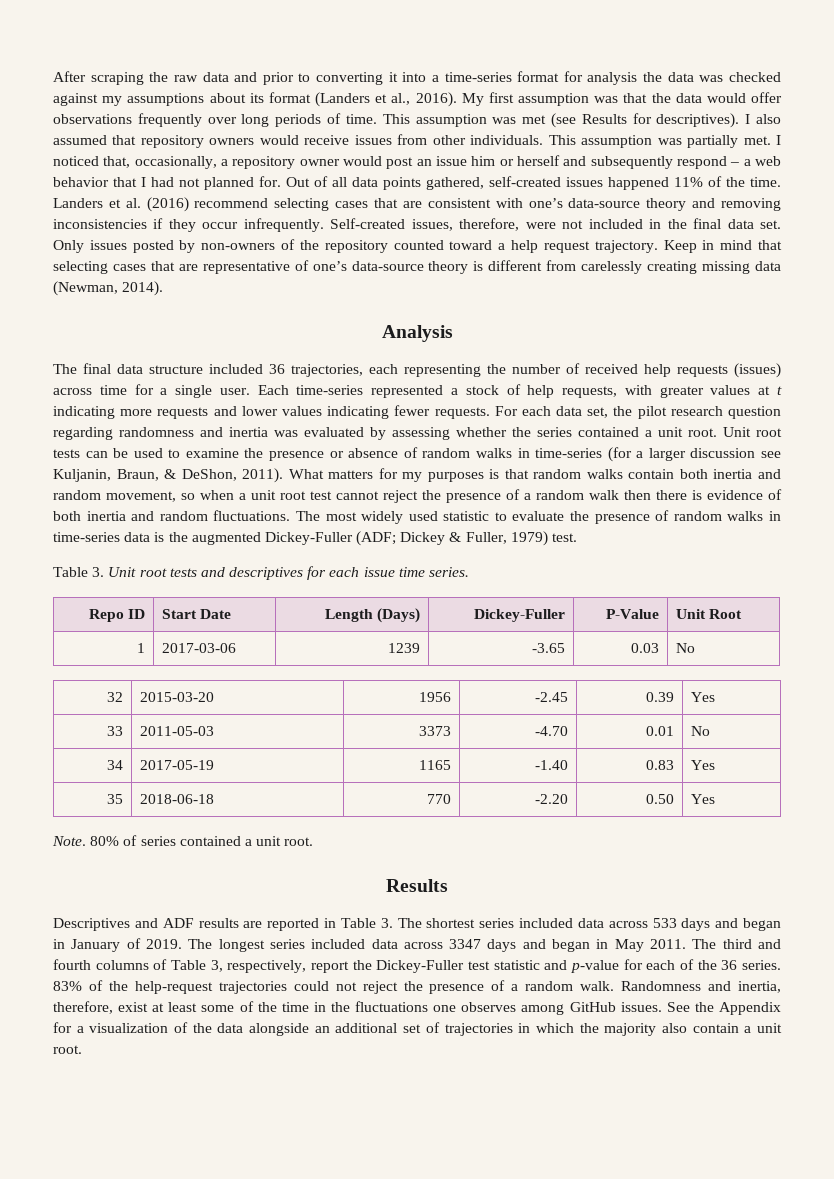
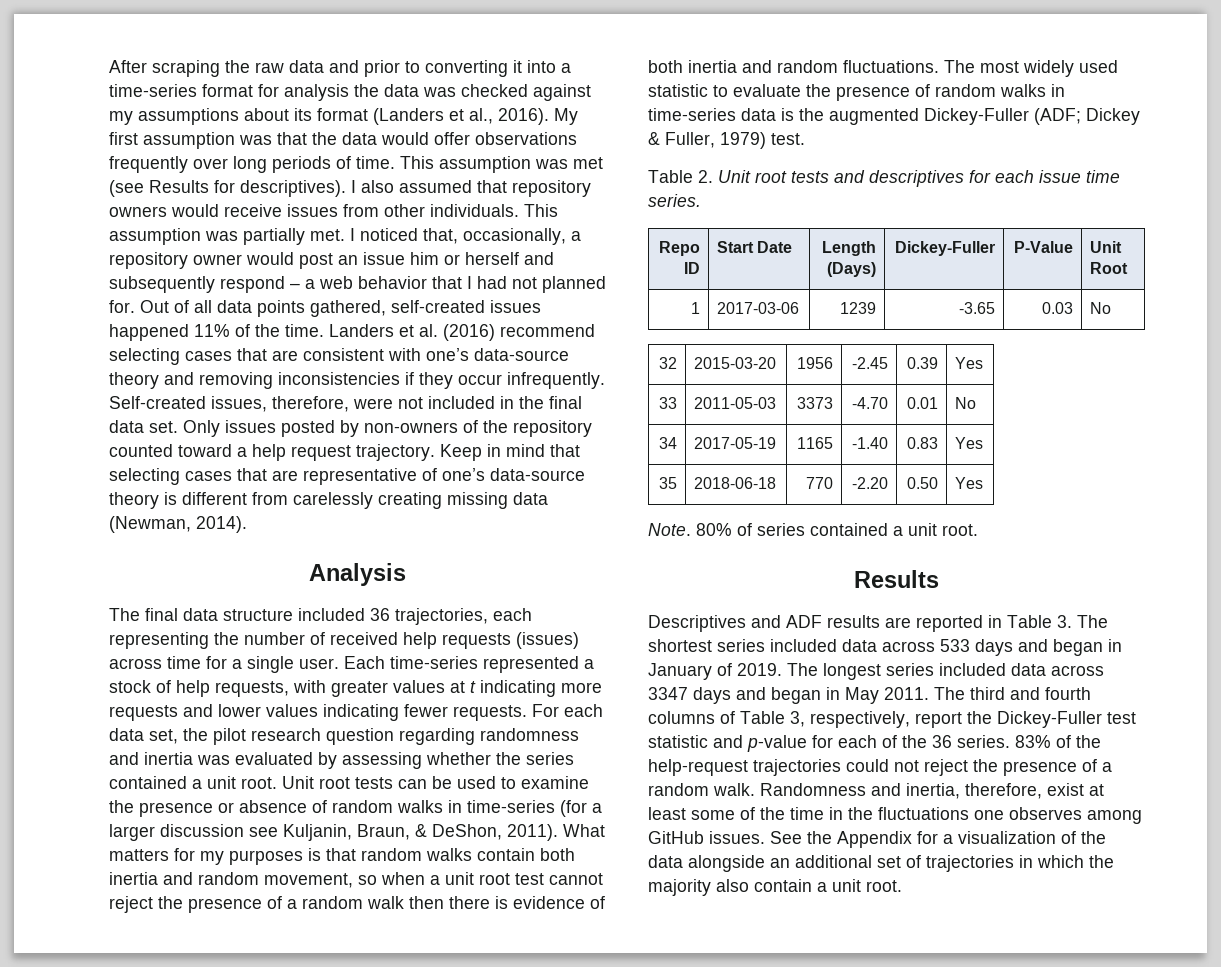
- Table 3. Unit root tests and descriptives for each issue time series.
+ Table 2. Unit root tests and descriptives for each issue time series.

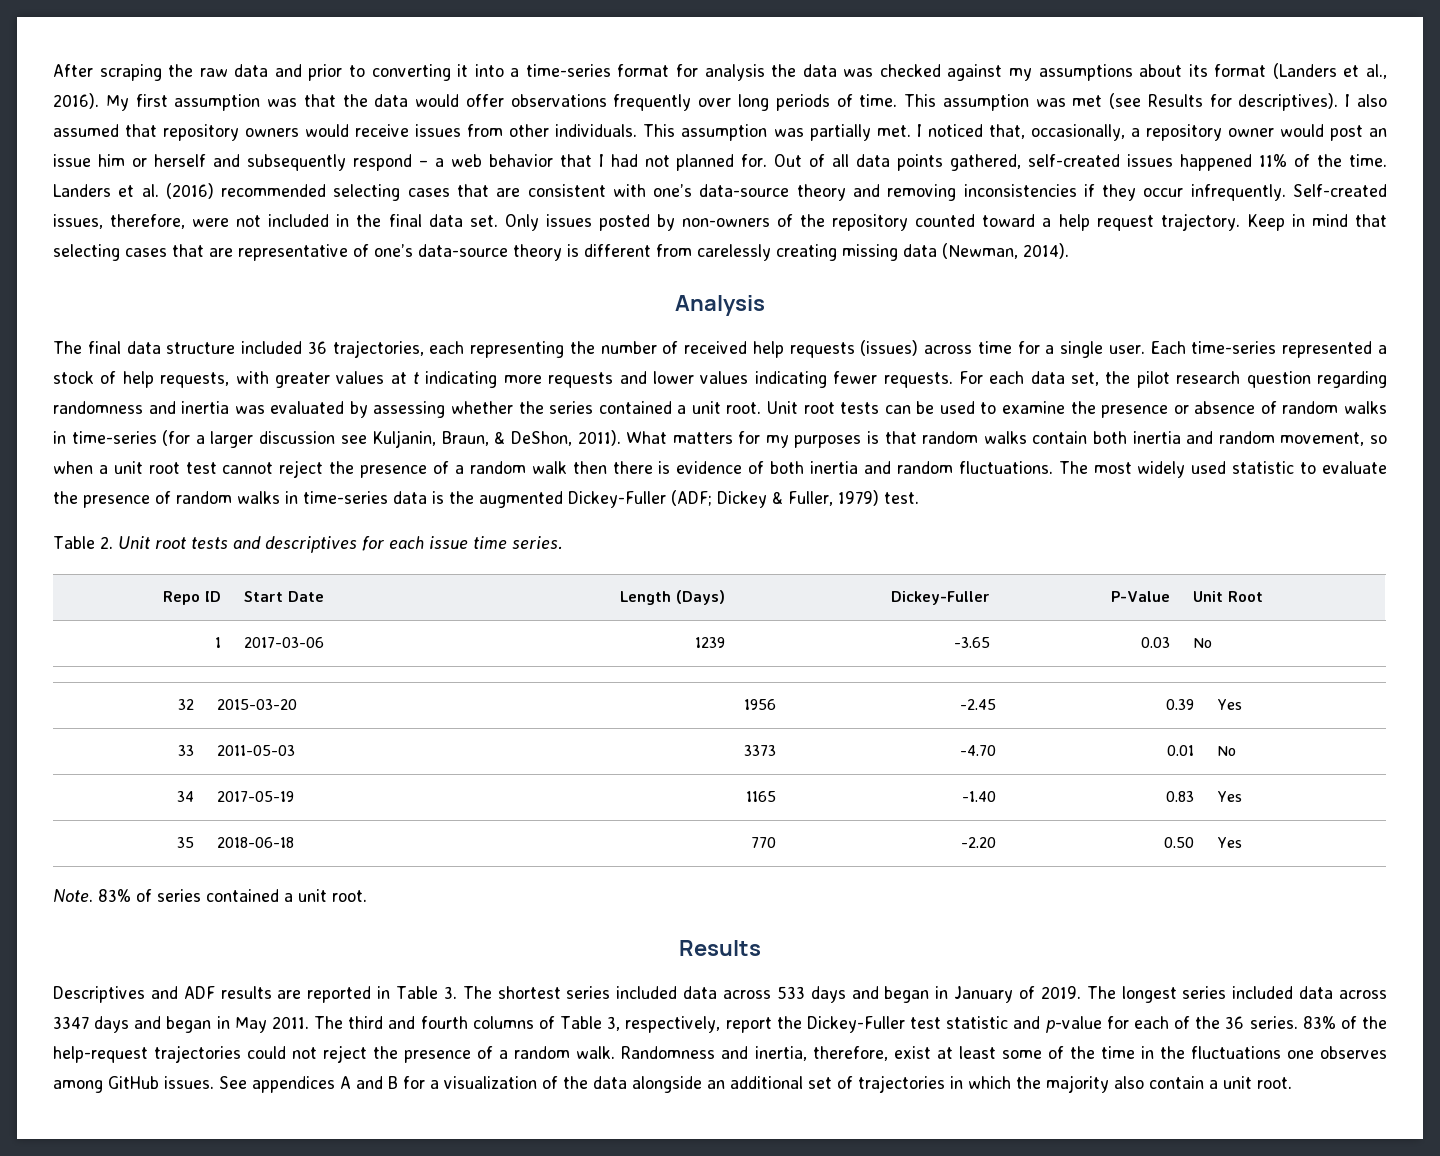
- Landers et al. (2016) recommend selecting cases that are consistent with one’s data-source theory and removing inconsistencies if they occur infrequently.
+ Landers et al. (2016) recommended selecting cases that are consistent with one’s data-source theory and removing inconsistencies if they occur infrequently.
- 80% of series contained a unit root.
+ 83% of series contained a unit root.
- See the Appendix for a visualization of the data alongside an additional set of trajectories in which the majority also contain a unit root.
+ See appendices A and B for a visualization of the data alongside an additional set of trajectories in which the majority also contain a unit root.

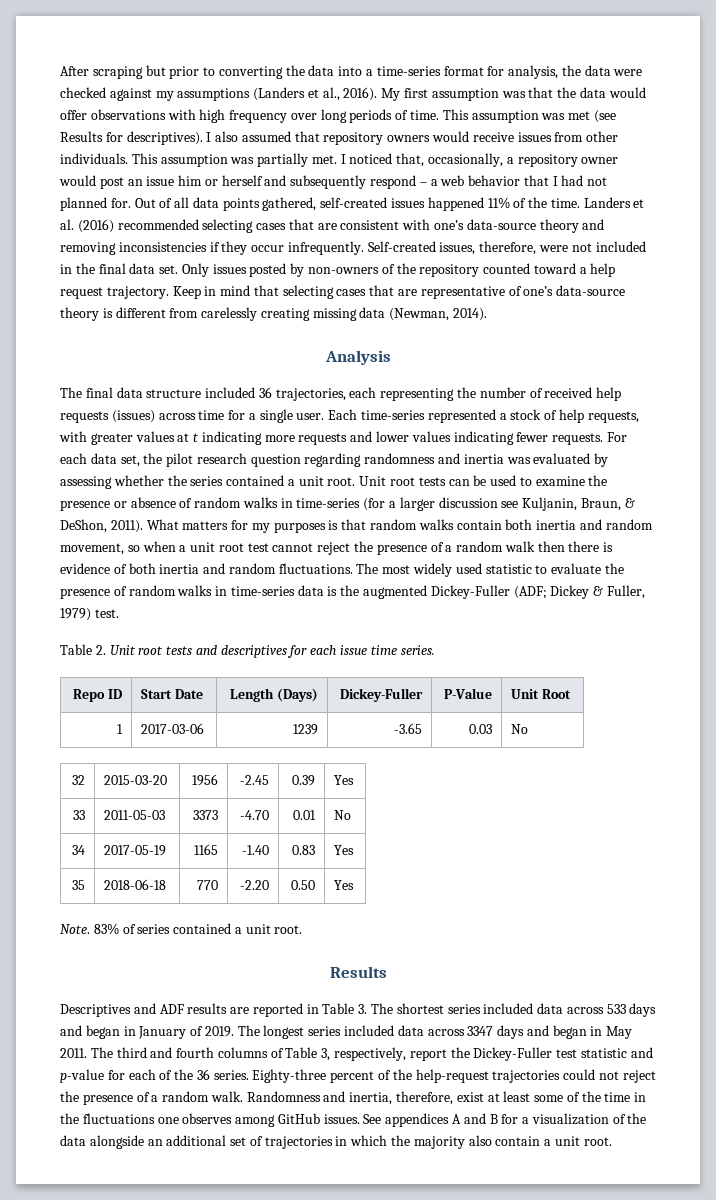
- After scraping the raw data and prior to converting it into a time-series format for analysis the data was checked against my assumptions about its format (Landers et al., 2016).
+ After scraping but prior to converting the data into a time-series format for analysis, the data were checked against my assumptions (Landers et al., 2016).
- My first assumption was that the data would offer observations frequently over long periods of time.
+ My first assumption was that the data would offer observations with high frequency over long periods of time.
- 83% of the help-request trajectories could not reject the presence of a random walk.
+ Eighty-three percent of the help-request trajectories could not reject the presence of a random walk.

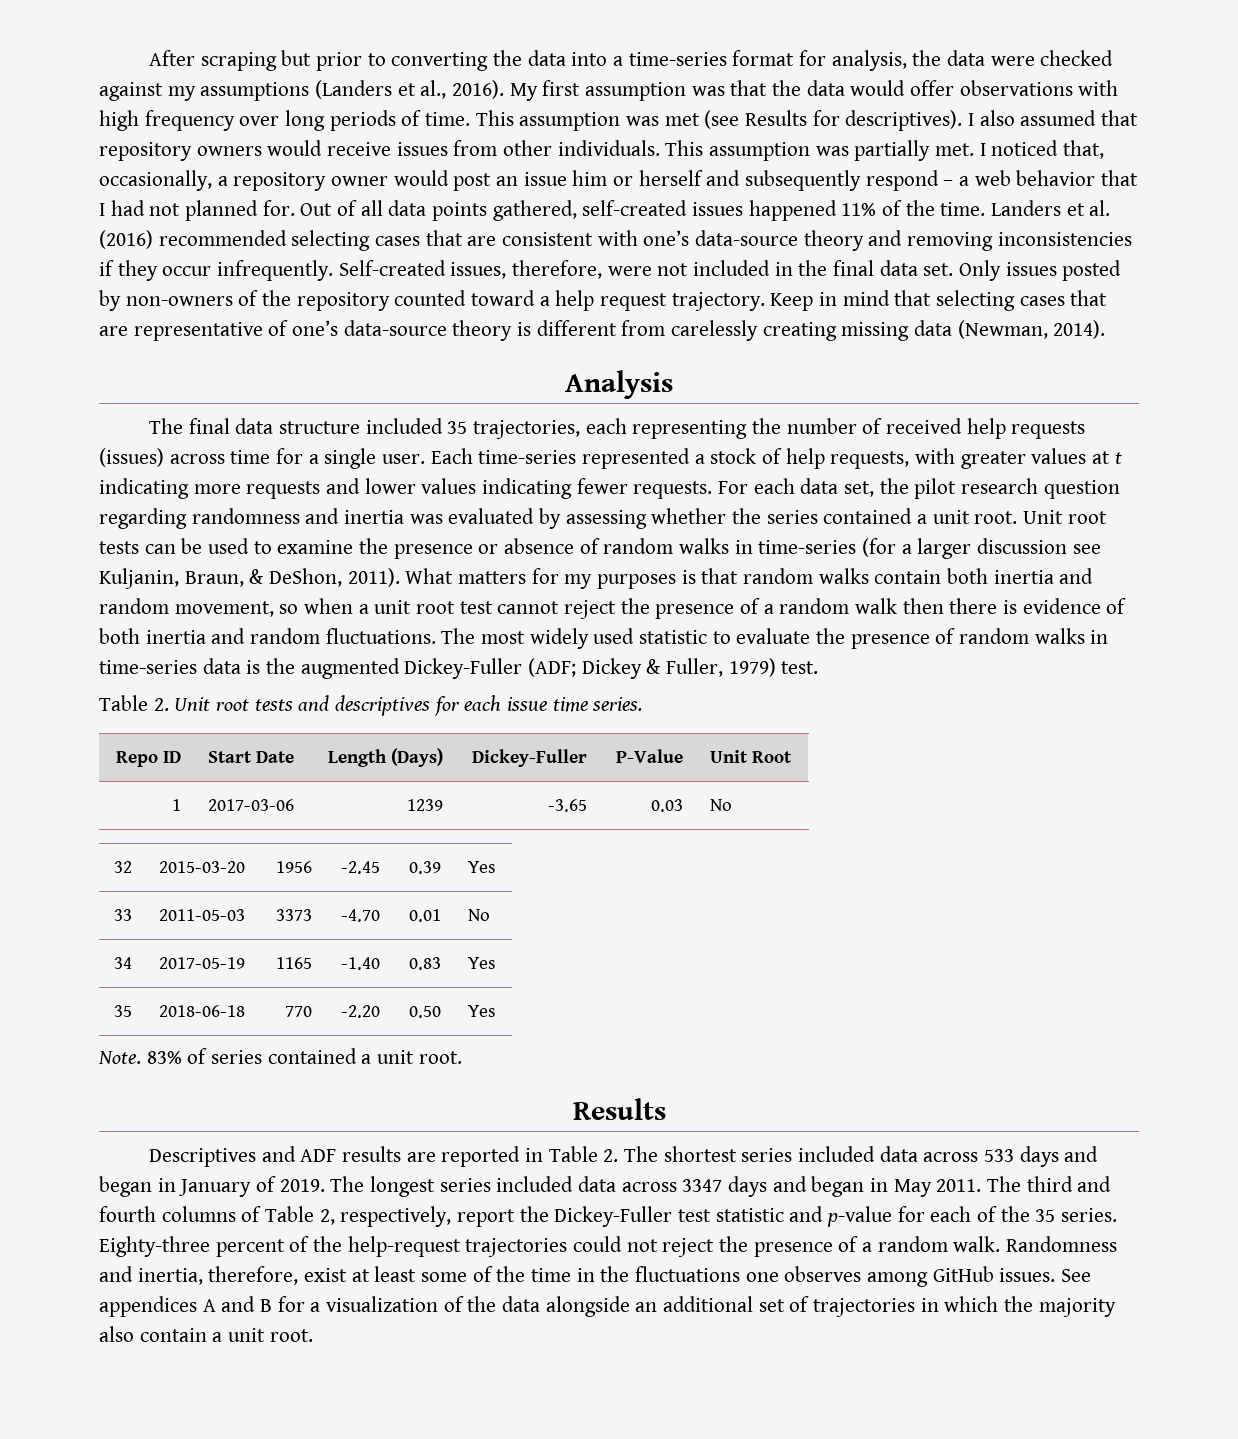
- The final data structure included 36 trajectories, each representing the number of received help requests (issues) across time for a single user.
+ The final data structure included 35 trajectories, each representing the number of received help requests (issues) across time for a single user.
- Descriptives and ADF results are reported in Table 3. The shortest series included data across 533 days and began in January of 2019.
+ Descriptives and ADF results are reported in Table 2. The shortest series included data across 533 days and began in January of 2019.
- The third and fourth columns of Table 3, respectively, report the Dickey-Fuller test statistic and p-value for each of the 36 series.
+ The third and fourth columns of Table 2, respectively, report the Dickey-Fuller test statistic and p-value for each of the 35 series.

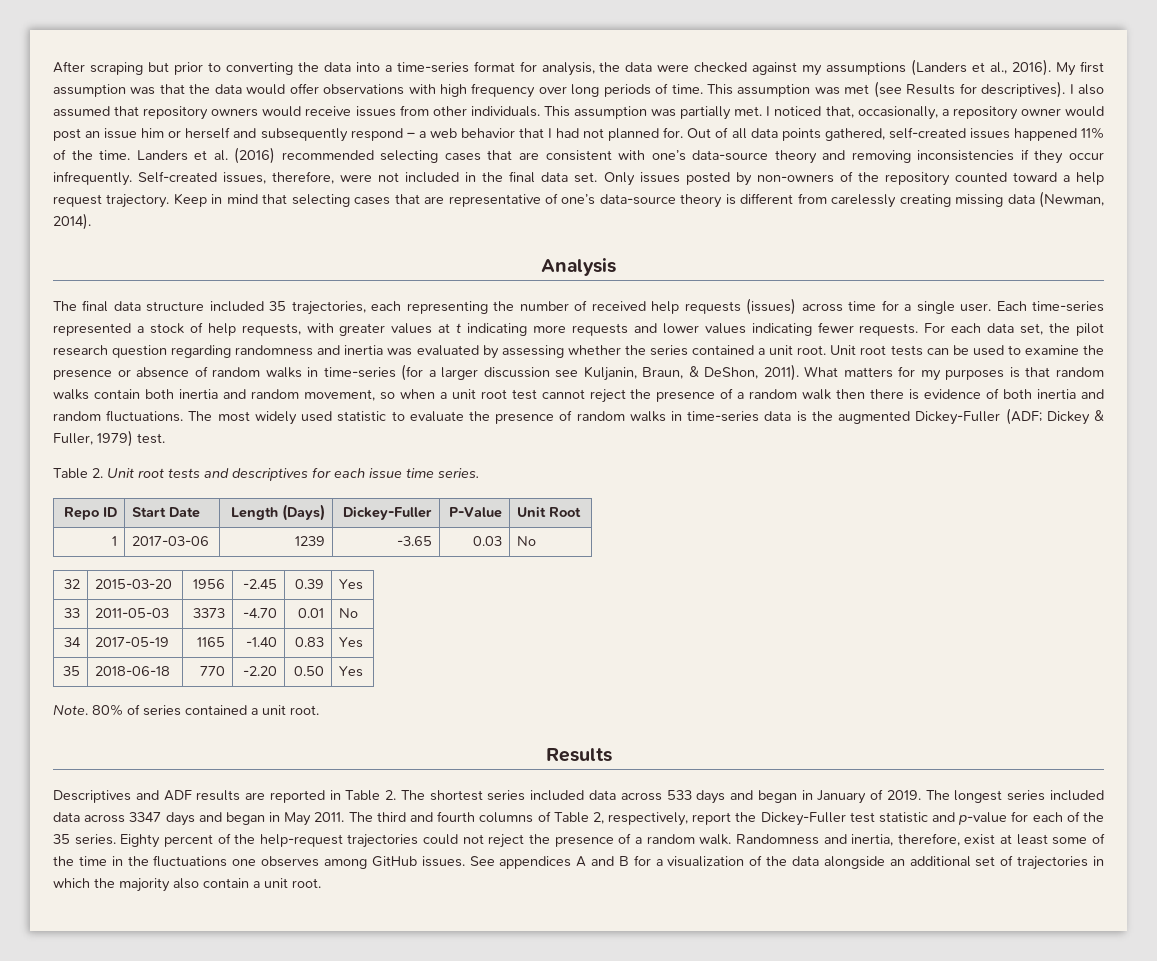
- 83% of series contained a unit root.
+ 80% of series contained a unit root.
- Eighty-three percent of the help-request trajectories could not reject the presence of a random walk.
+ Eighty percent of the help-request trajectories could not reject the presence of a random walk.

